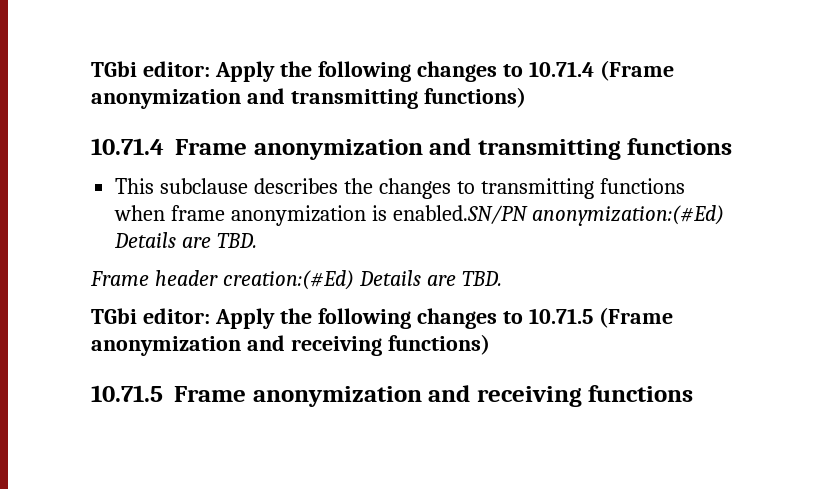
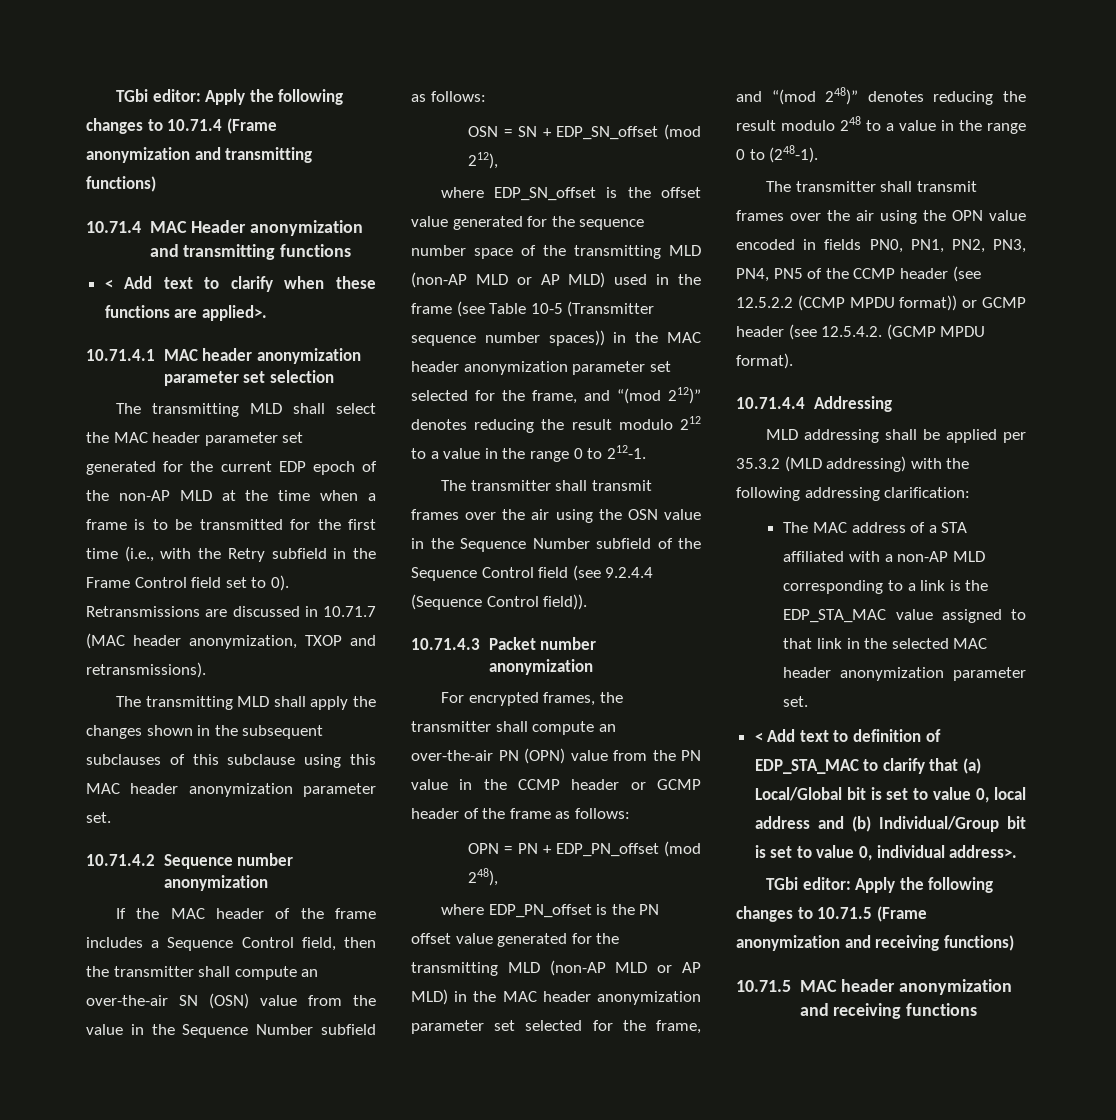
- 10.71.4 Frame anonymization and transmitting functions
+ 10.71.4 MAC Header anonymization and transmitting functions
- This subclause describes the changes to transmitting functions when frame anonymization is enabled.SN/PN anonymization:(#Ed) Details are TBD.
- Frame header creation:(#Ed) Details are TBD.
+ < Add text to clarify when these functions are applied>.
+ 10.71.4.1 MAC header anonymization parameter set selection
+ The transmitting MLD shall select the MAC header parameter set generated for the current EDP epoch of the non-AP MLD at the time when a frame is to be transmitted for the first time (i.e., with the Retry subfield in the Frame Control field set to 0). Retransmissions are discussed in 10.71.7 (MAC header anonymization, TXOP and retransmissions).
+ The transmitting MLD shall apply the changes shown in the subsequent subclauses of this subclause using this MAC header anonymization parameter set.
+ 10.71.4.2 Sequence number anonymization
+ If the MAC header of the frame includes a Sequence Control field, then the transmitter shall compute an over-the-air SN (OSN) value from the value in the Sequence Number subfield as follows:
+ OSN = SN + EDP_SN_offset (mod 212),
+ where EDP_SN_offset is the offset value generated for the sequence number space of the transmitting MLD (non-AP MLD or AP MLD) used in the frame (see Table 10-5 (Transmitter sequence number spaces)) in the MAC header anonymization parameter set selected for the frame, and “(mod 212)” denotes reducing the result modulo 212 to a value in the range 0 to 212-1.
+ The transmitter shall transmit frames over the air using the OSN value in the Sequence Number subfield of the Sequence Control field (see 9.2.4.4 (Sequence Control field)).
+ 10.71.4.3 Packet number anonymization
+ For encrypted frames, the transmitter shall compute an over-the-air PN (OPN) value from the PN value in the CCMP header or GCMP header of the frame as follows:
+ OPN = PN + EDP_PN_offset (mod 248),
+ where EDP_PN_offset is the PN offset value generated for the transmitting MLD (non-AP MLD or AP MLD) in the MAC header anonymization parameter set selected for the frame, and “(mod 248)” denotes reducing the result modulo 248 to a value in the range 0 to (248-1).
+ The transmitter shall transmit frames over the air using the OPN value encoded in fields PN0, PN1, PN2, PN3, PN4, PN5 of the CCMP header (see 12.5.2.2 (CCMP MPDU format)) or GCMP header (see 12.5.4.2. (GCMP MPDU format).
+ 10.71.4.4 Addressing
+ MLD addressing shall be applied per 35.3.2 (MLD addressing) with the following addressing clarification:
+ The MAC address of a STA affiliated with a non-AP MLD corresponding to a link is the EDP_STA_MAC value assigned to that link in the selected MAC header anonymization parameter set.
+ < Add text to definition of EDP_STA_MAC to clarify that (a) Local/Global bit is set to value 0, local address and (b) Individual/Group bit is set to value 0, individual address>.
- 10.71.5 Frame anonymization and receiving functions
+ 10.71.5 MAC header anonymization and receiving functions

